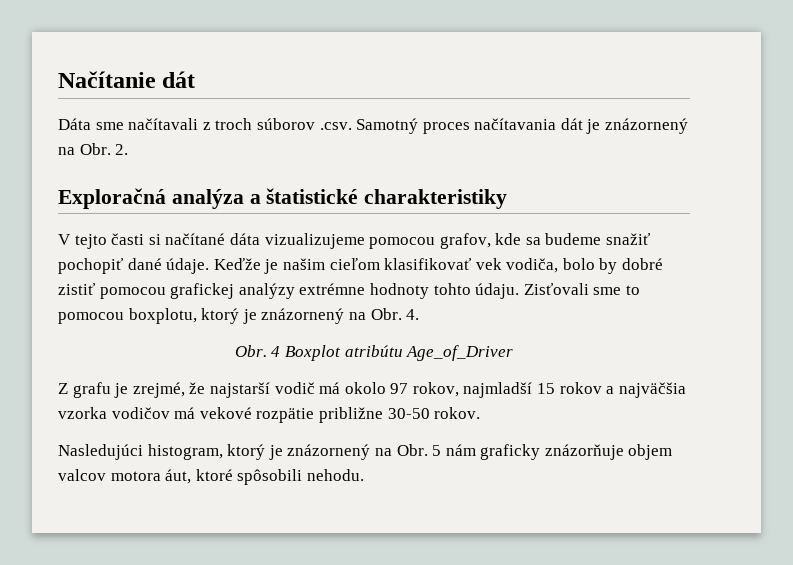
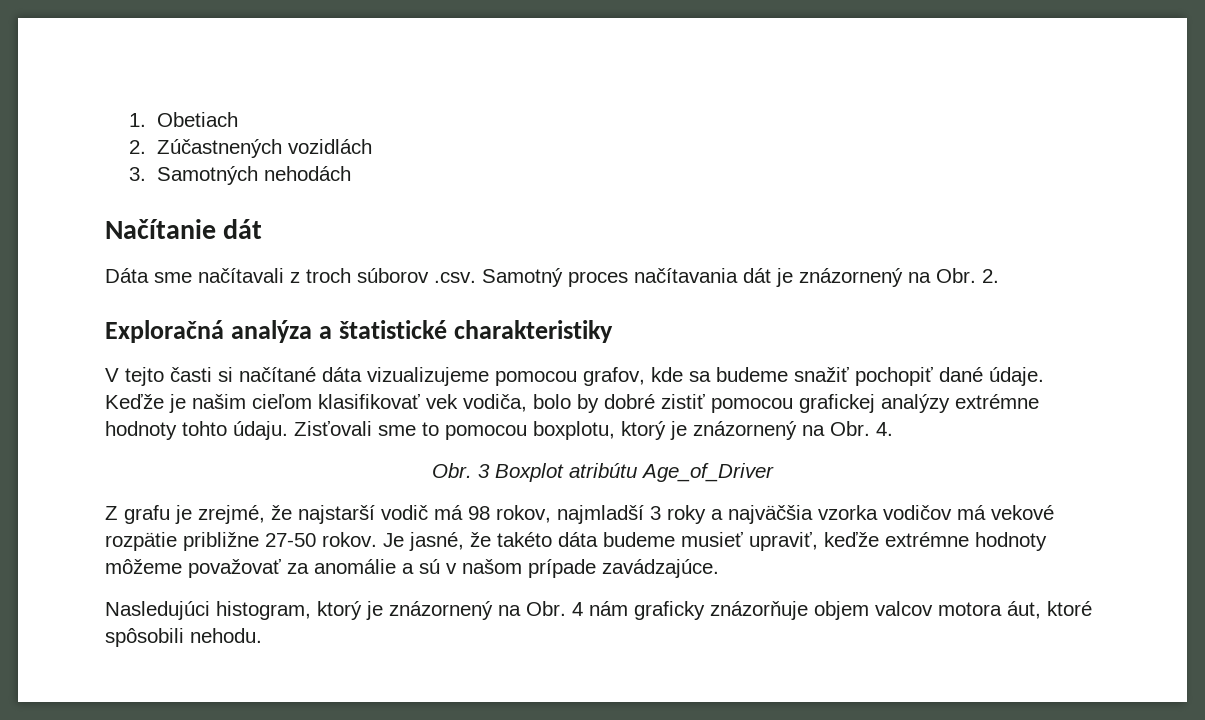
+ 1. Obetiach
+ 2. Zúčastnených vozidlách
+ 3. Samotných nehodách
- Obr. 4 Boxplot atribútu Age_of_Driver
+ Obr. 3 Boxplot atribútu Age_of_Driver
- Z grafu je zrejmé, že najstarší vodič má okolo 97 rokov, najmladší 15 rokov a najväčšia vzorka vodičov má vekové rozpätie približne 30-50 rokov.
+ Z grafu je zrejmé, že najstarší vodič má 98 rokov, najmladší 3 roky a najväčšia vzorka vodičov má vekové rozpätie približne 27-50 rokov. Je jasné, že takéto dáta budeme musieť upraviť, keďže extrémne hodnoty môžeme považovať za anomálie a sú v našom prípade zavádzajúce.
- Nasledujúci histogram, ktorý je znázornený na Obr. 5 nám graficky znázorňuje objem valcov motora áut, ktoré spôsobili nehodu.
+ Nasledujúci histogram, ktorý je znázornený na Obr. 4 nám graficky znázorňuje objem valcov motora áut, ktoré spôsobili nehodu.

